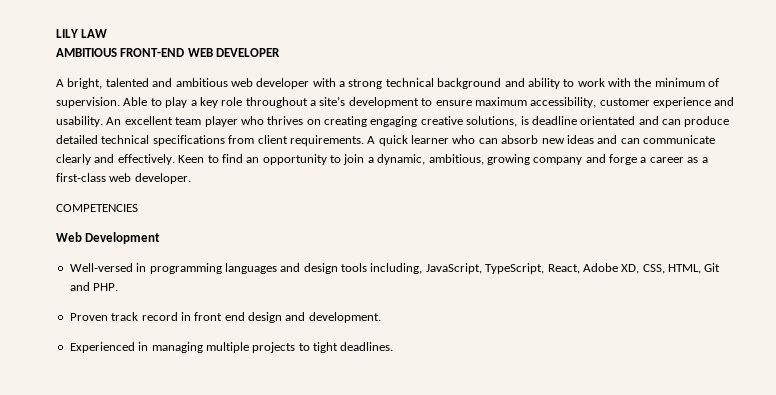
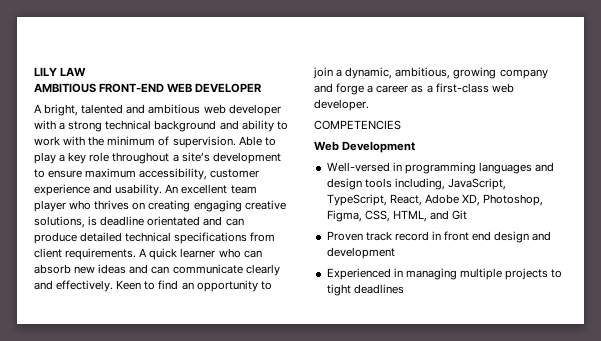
- Well-versed in programming languages and design tools including, JavaScript, TypeScript, React, Adobe XD, CSS, HTML, Git and PHP.
+ Well-versed in programming languages and design tools including, JavaScript, TypeScript, React, Adobe XD, Photoshop, Figma, CSS, HTML, and Git
- Proven track record in front end design and development.
+ Proven track record in front end design and development
- Experienced in managing multiple projects to tight deadlines.
+ Experienced in managing multiple projects to tight deadlines

